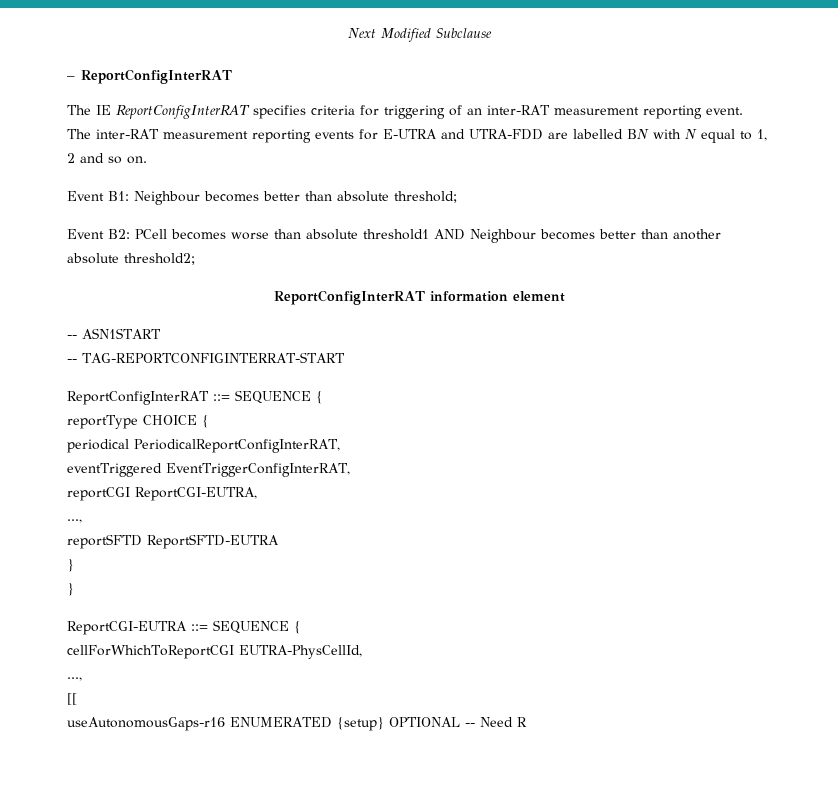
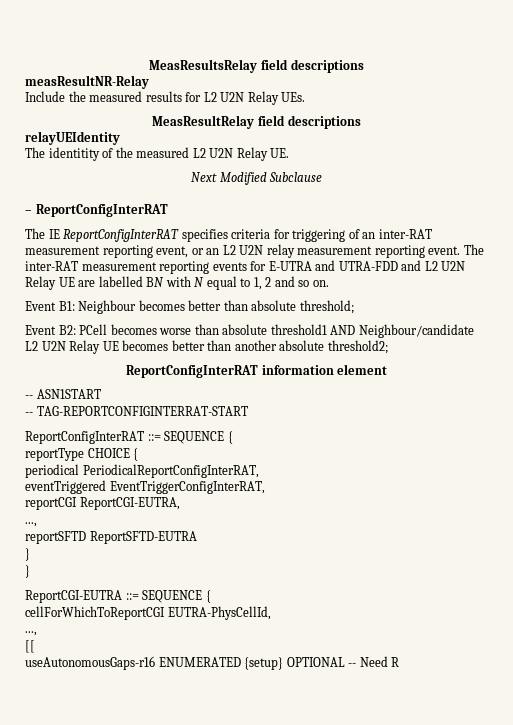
+ MeasResultsRelay field descriptions
+ measResultNR-Relay
+ Include the measured results for L2 U2N Relay UEs.
+ MeasResultRelay field descriptions
+ relayUEIdentity
+ The identitity of the measured L2 U2N Relay UE.
- The IE ReportConfigInterRAT specifies criteria for triggering of an inter-RAT measurement reporting event.
+ The IE ReportConfigInterRAT specifies criteria for triggering of an inter-RAT measurement reporting event, or an L2 U2N relay measurement reporting event.
- The inter-RAT measurement reporting events for E-UTRA and UTRA-FDD are labelled BN with N equal to 1, 2 and so on.
+ The inter-RAT measurement reporting events for E-UTRA and UTRA-FDD and L2 U2N Relay UE are labelled BN with N equal to 1, 2 and so on.
- Event B2: PCell becomes worse than absolute threshold1 AND Neighbour becomes better than another absolute threshold2;
+ Event B2: PCell becomes worse than absolute threshold1 AND Neighbour/candidate L2 U2N Relay UE becomes better than another absolute threshold2;

